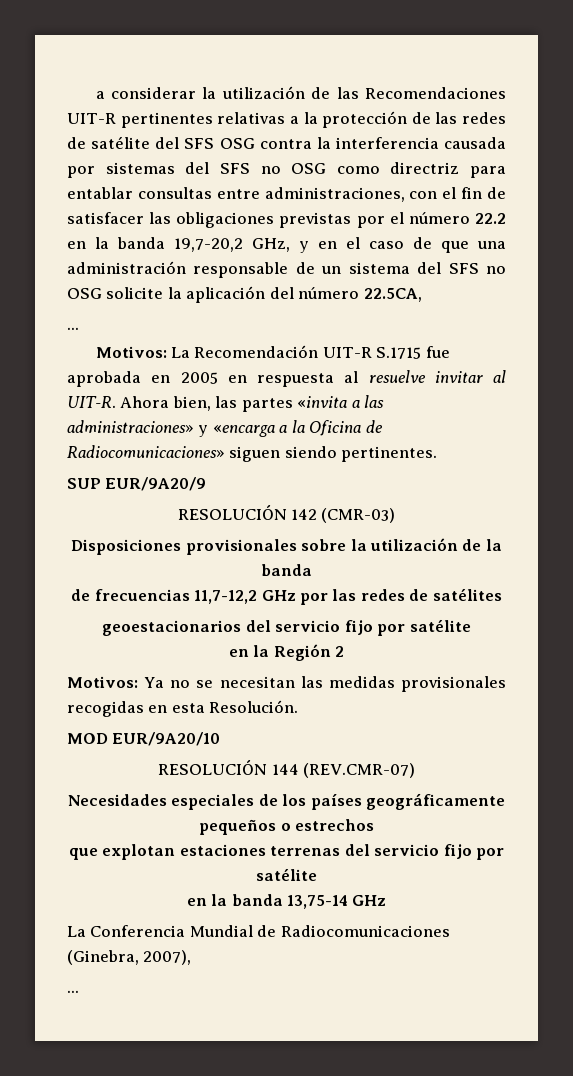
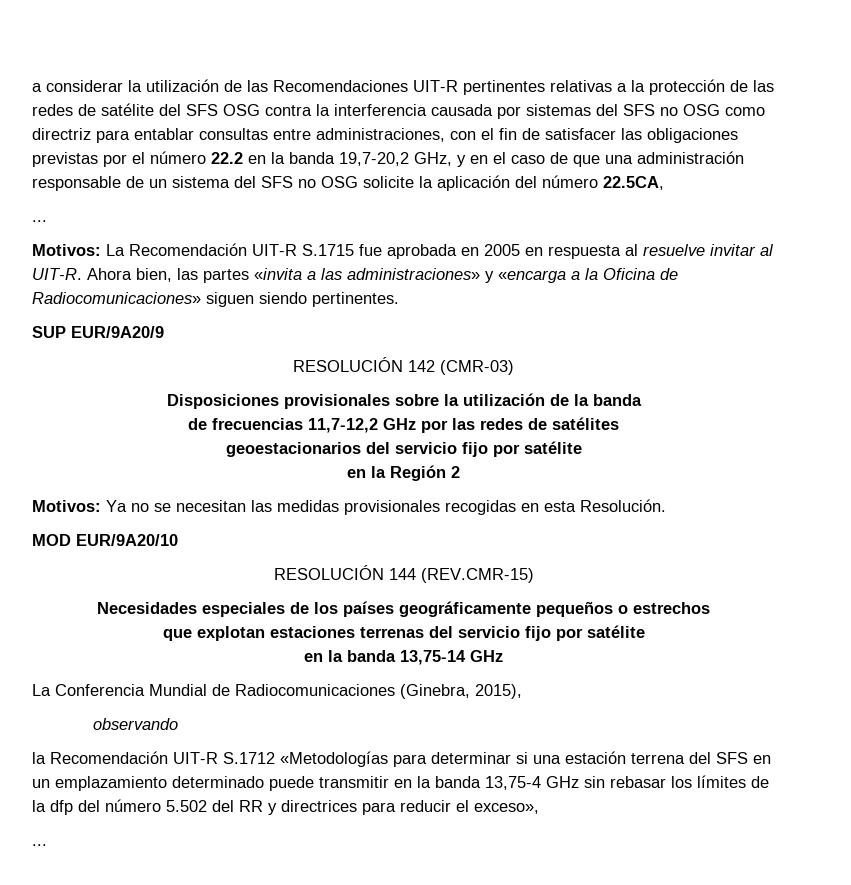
- RESOLUCIÓN 144 (REV.CMR-07)
+ RESOLUCIÓN 144 (REV.CMR-15)
- La Conferencia Mundial de Radiocomunicaciones (Ginebra, 2007),
+ La Conferencia Mundial de Radiocomunicaciones (Ginebra, 2015),
+ observando
+ la Recomendación UIT-R S.1712 «Metodologías para determinar si una estación terrena del SFS en un emplazamiento determinado puede transmitir en la banda 13,75-4 GHz sin rebasar los límites de la dfp del número 5.502 del RR y directrices para reducir el exceso»,

